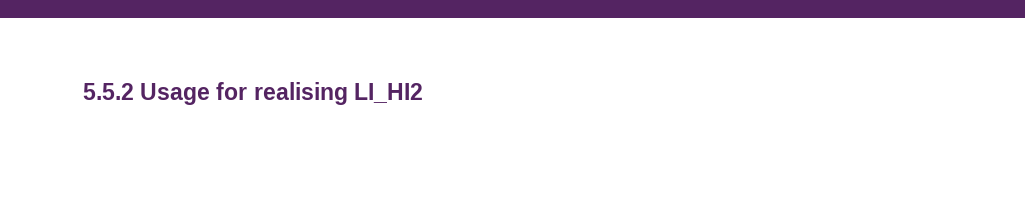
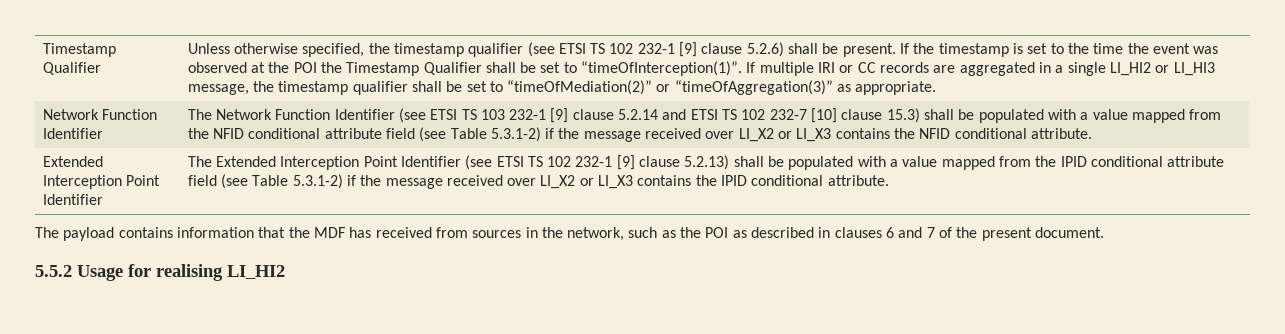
+ Timestamp Qualifier | Unless otherwise specified, the timestamp qualifier (see ETSI TS 102 232-1 [9] clause 5.2.6) shall be present. If the timestamp is set to the time the event was observed at the POI the Timestamp Qualifier shall be set to “timeOfInterception(1)”. If multiple IRI or CC records are aggregated in a single LI_HI2 or LI_HI3 message, the timestamp qualifier shall be set to “timeOfMediation(2)” or “timeOfAggregation(3)” as appropriate.
+ Network Function Identifier | The Network Function Identifier (see ETSI TS 103 232-1 [9] clause 5.2.14 and ETSI TS 102 232-7 [10] clause 15.3) shall be populated with a value mapped from the NFID conditional attribute field (see Table 5.3.1-2) if the message received over LI_X2 or LI_X3 contains the NFID conditional attribute.
+ Extended Interception Point Identifier | The Extended Interception Point Identifier (see ETSI TS 102 232-1 [9] clause 5.2.13) shall be populated with a value mapped from the IPID conditional attribute field (see Table 5.3.1-2) if the message received over LI_X2 or LI_X3 contains the IPID conditional attribute.
+ The payload contains information that the MDF has received from sources in the network, such as the POI as described in clauses 6 and 7 of the present document.

